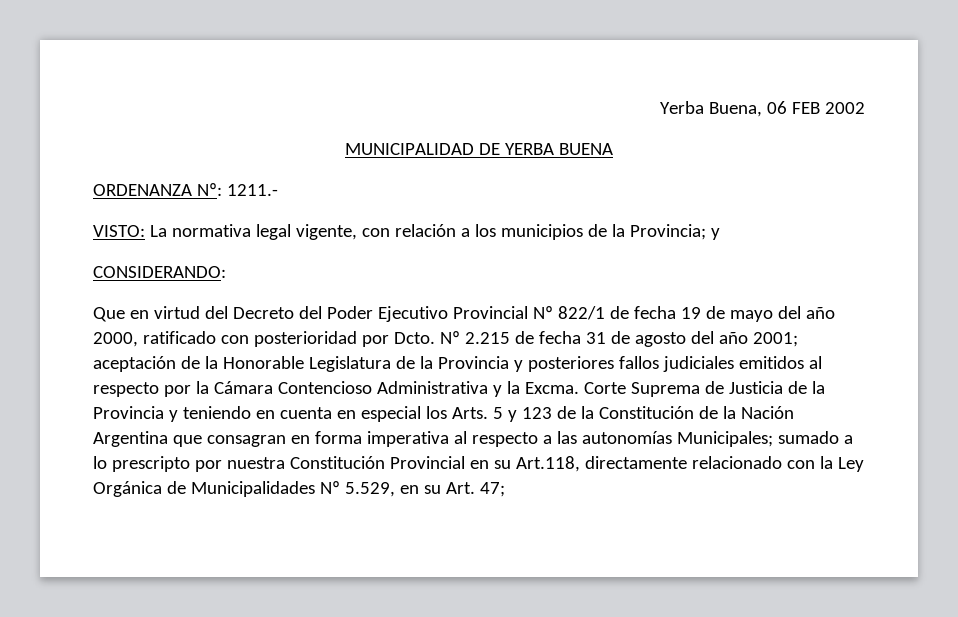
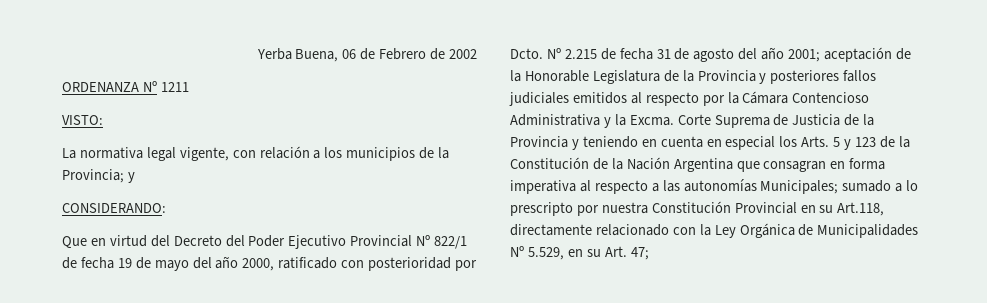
- Yerba Buena, 06 FEB 2002
- MUNICIPALIDAD DE YERBA BUENA
+ Yerba Buena, 06 de Febrero de 2002
- ORDENANZA Nº: 1211.-
+ ORDENANZA Nº 1211
- VISTO: La normativa legal vigente, con relación a los municipios de la Provincia; y
+ VISTO:
+ La normativa legal vigente, con relación a los municipios de la Provincia; y

